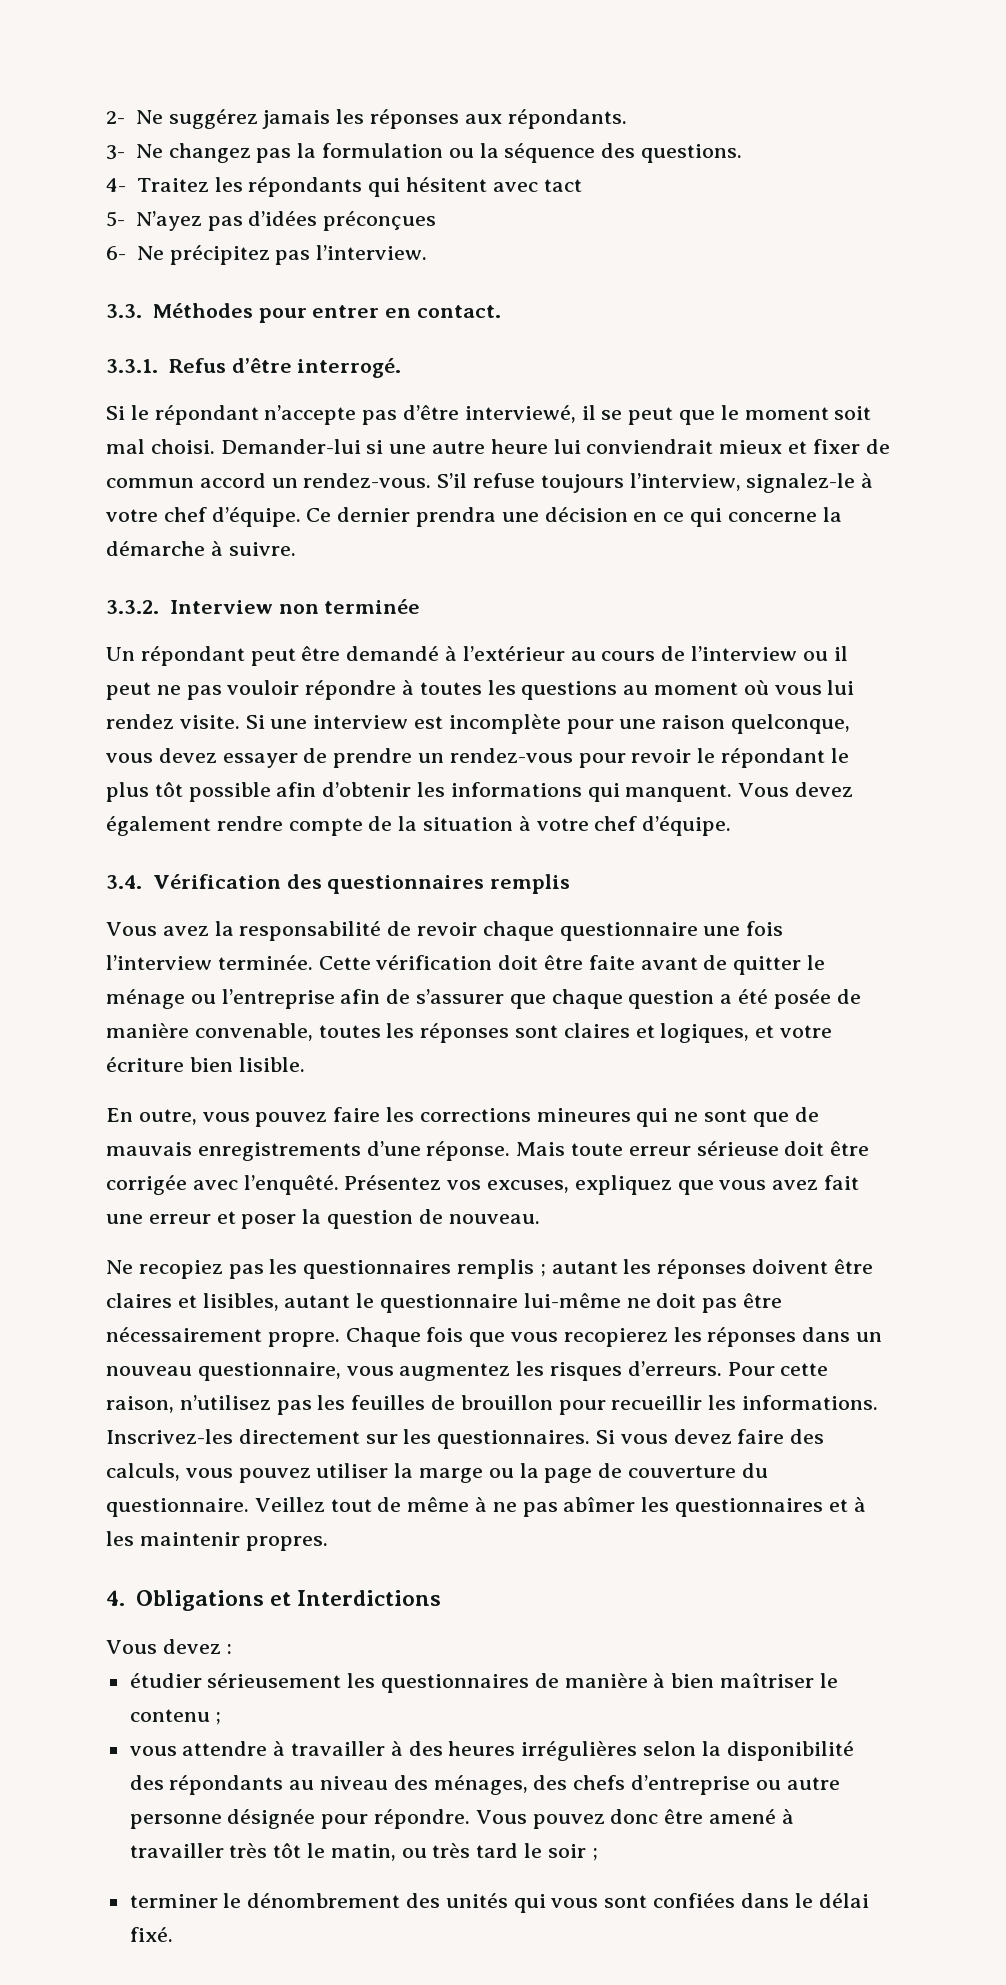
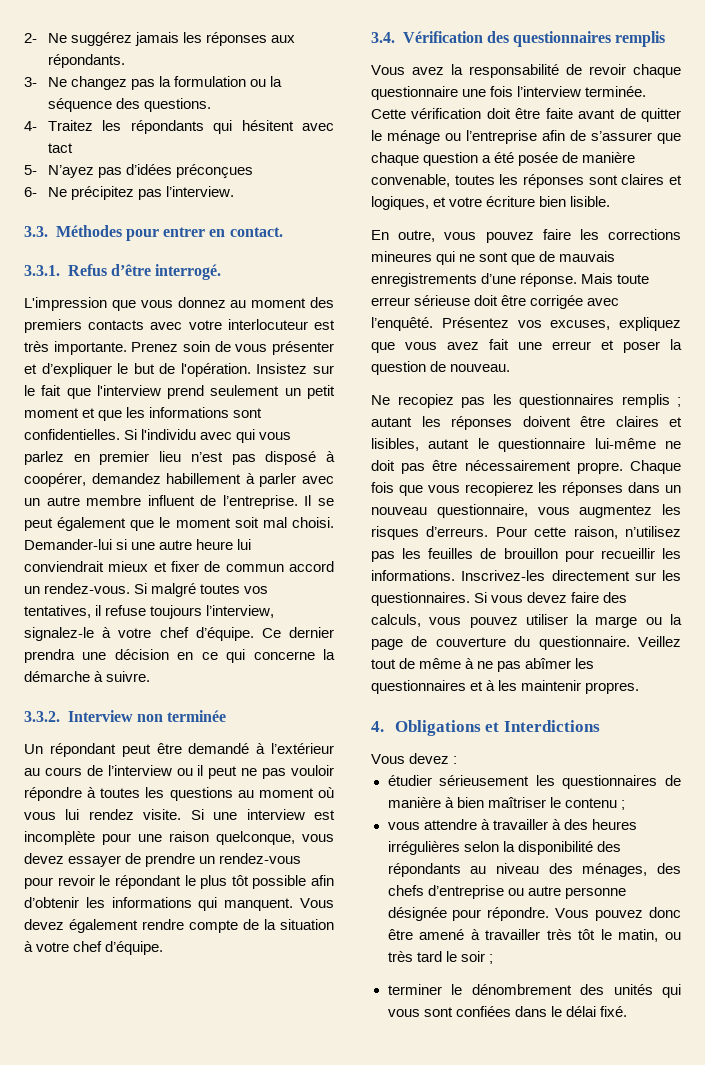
- Si le répondant n’accepte pas d’être interviewé, il se peut que le moment soit mal choisi.
+ L'impression que vous donnez au moment des premiers contacts avec votre interlocuteur est très importante. Prenez soin de vous présenter et d’expliquer le but de l'opération. Insistez sur le fait que l'interview prend seulement un petit moment et que les informations sont confidentielles. Si l'individu avec qui vous parlez en premier lieu n’est pas disposé à coopérer, demandez habillement à parler avec un autre membre influent de l’entreprise. Il se peut également que le moment soit mal choisi.
- S’il refuse toujours l’interview, signalez-le à votre chef d’équipe.
+ Si malgré toutes vos tentatives, il refuse toujours l’interview, signalez-le à votre chef d’équipe.

